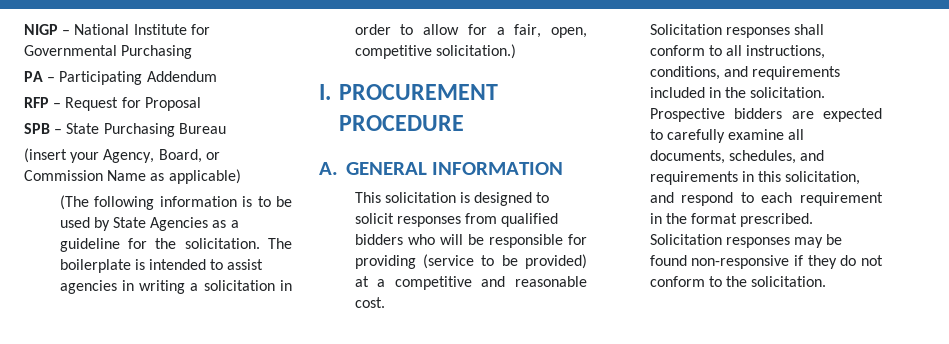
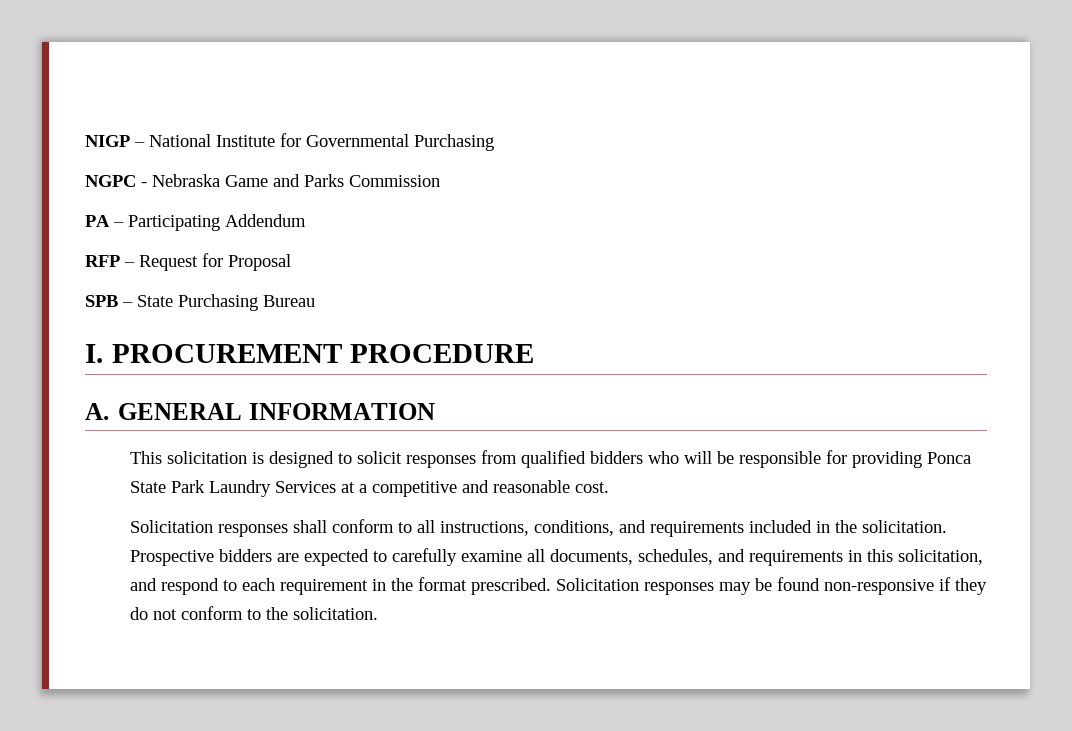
+ NGPC - Nebraska Game and Parks Commission
- (insert your Agency, Board, or Commission Name as applicable)
- (The following information is to be used by State Agencies as a guideline for the solicitation. The boilerplate is intended to assist agencies in writing a solicitation in order to allow for a fair, open, competitive solicitation.)
- This solicitation is designed to solicit responses from qualified bidders who will be responsible for providing (service to be provided) at a competitive and reasonable cost.
+ This solicitation is designed to solicit responses from qualified bidders who will be responsible for providing Ponca State Park Laundry Services at a competitive and reasonable cost.

